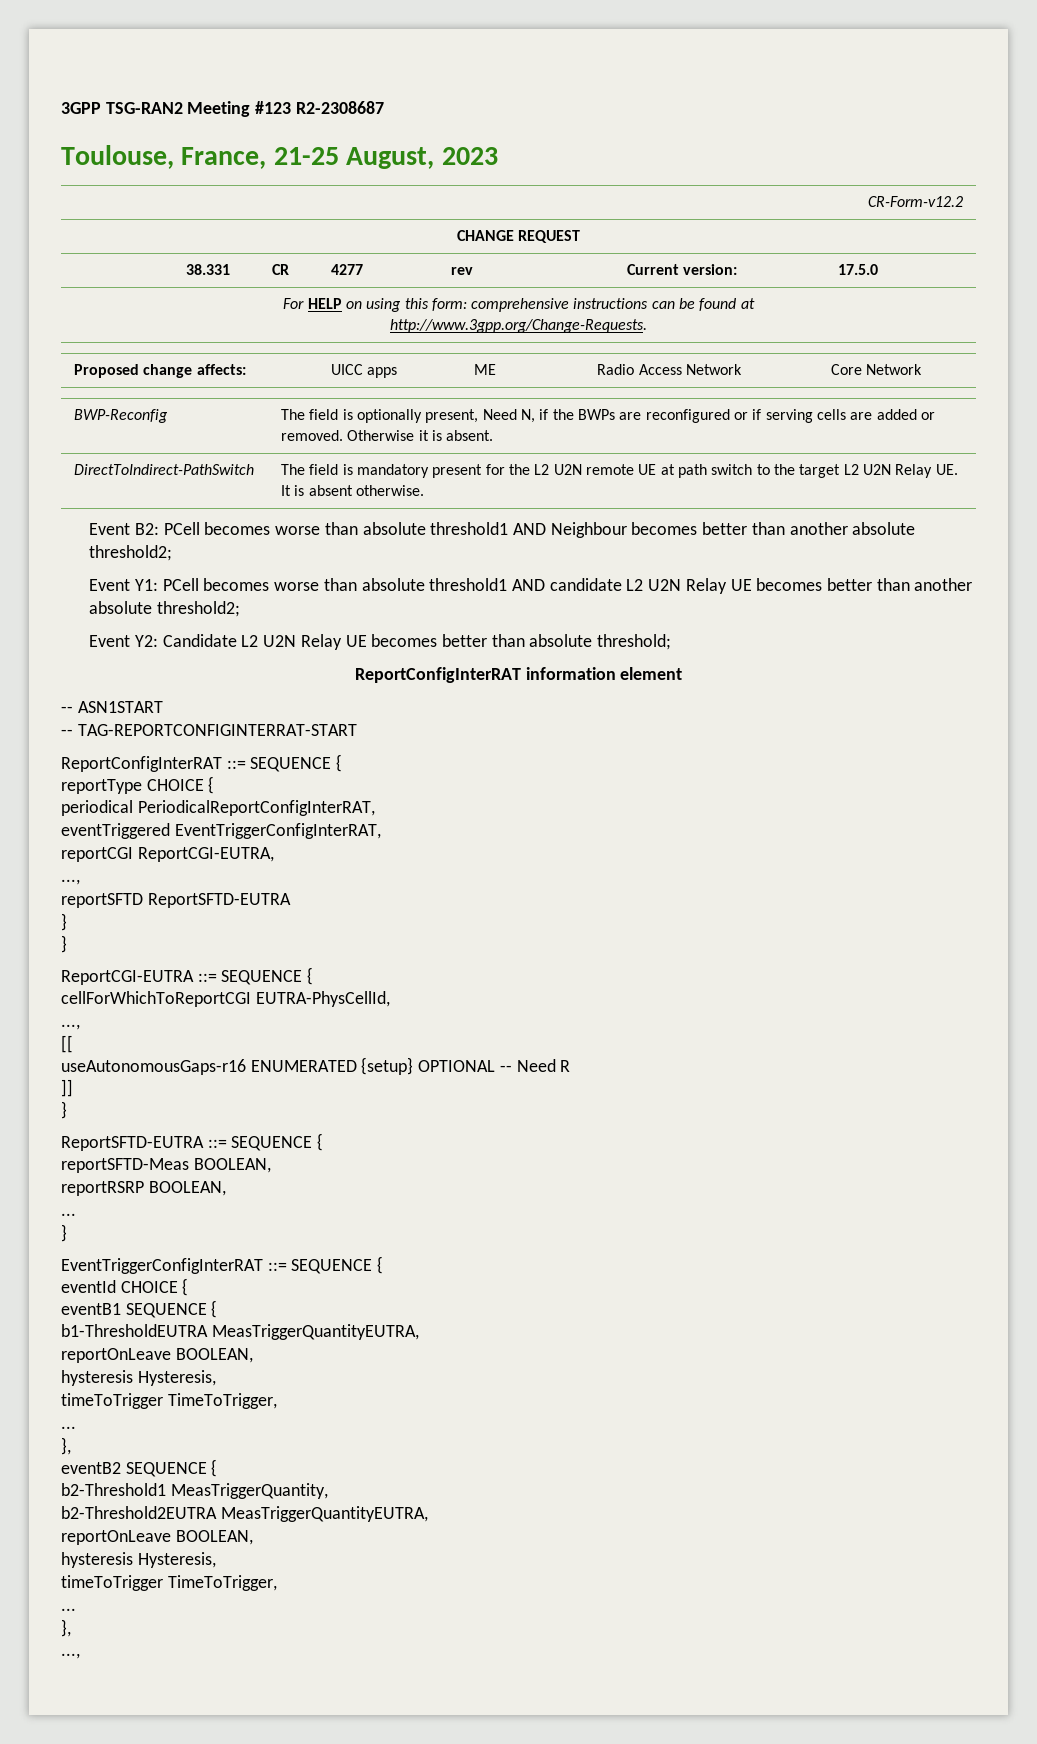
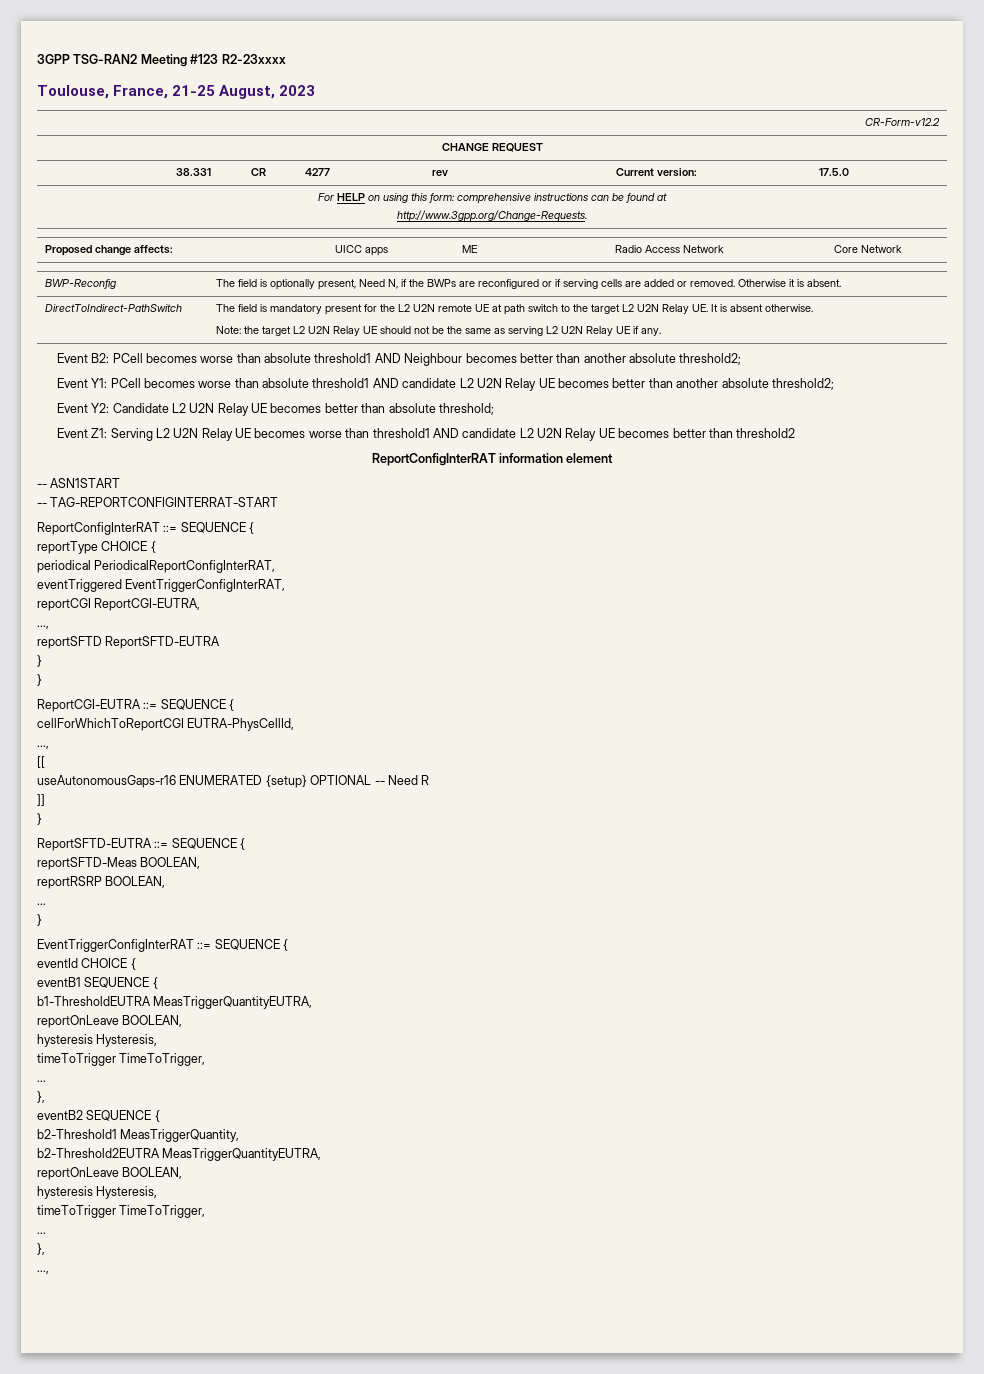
- 3GPP TSG-RAN2 Meeting #123 R2-2308687
+ 3GPP TSG-RAN2 Meeting #123 R2-23xxxx
+ Note: the target L2 U2N Relay UE should not be the same as serving L2 U2N Relay UE if any.
+ Event Z1: Serving L2 U2N Relay UE becomes worse than threshold1 AND candidate L2 U2N Relay UE becomes better than threshold2

